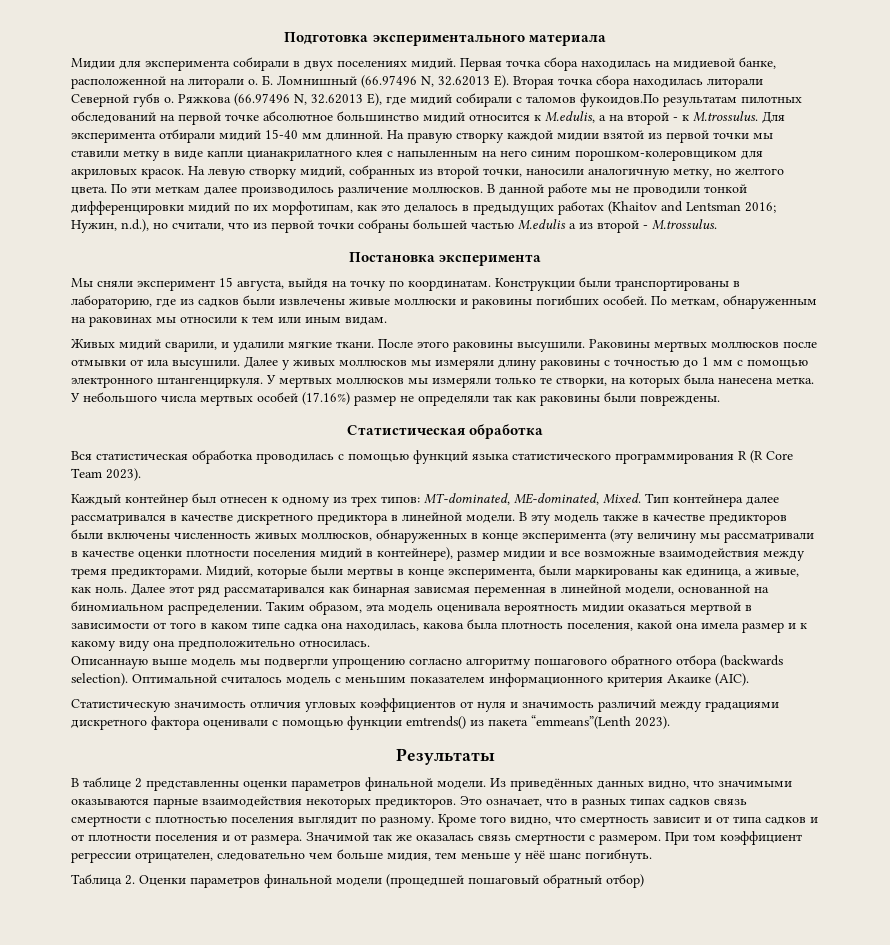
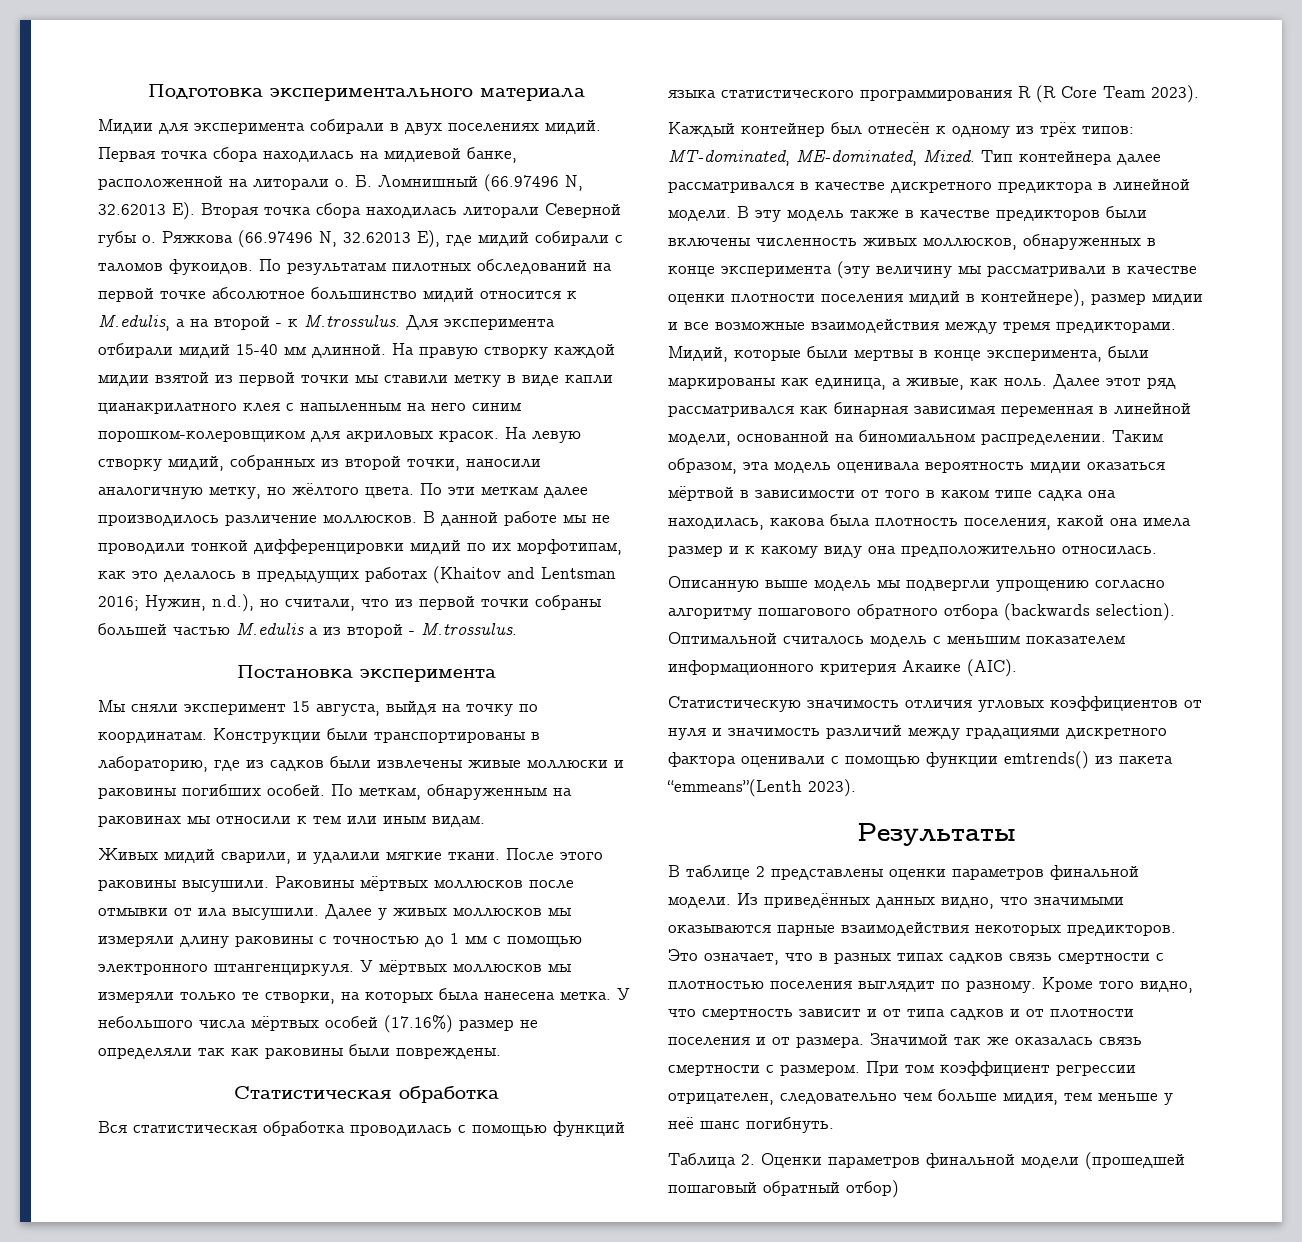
- Б. Ломнишный (66.97496 N, 32.62013 E). Вторая точка сбора находилась литорали Северной губв о.
+ Б. Ломнишный (66.97496 N, 32.62013 E). Вторая точка сбора находилась литорали Северной губы о.
- Ряжкова (66.97496 N, 32.62013 E), где мидий собирали с таломов фукоидов.По результатам пилотных обследований на первой точке абсолютное большинство мидий относится к M.edulis, а на второй - к M.trossulus. Для эксперимента отбирали мидий 15-40 мм длинной.
+ Ряжкова (66.97496 N, 32.62013 E), где мидий собирали с таломов фукоидов. По результатам пилотных обследований на первой точке абсолютное большинство мидий относится к M.edulis, а на второй - к M.trossulus. Для эксперимента отбирали мидий 15-40 мм длинной.
- На левую створку мидий, собранных из второй точки, наносили аналогичную метку, но желтого цвета.
+ На левую створку мидий, собранных из второй точки, наносили аналогичную метку, но жёлтого цвета.
- Раковины мертвых моллюсков после отмывки от ила высушили.
+ Раковины мёртвых моллюсков после отмывки от ила высушили.
- У мертвых моллюсков мы измеряли только те створки, на которых была нанесена метка.
+ У мёртвых моллюсков мы измеряли только те створки, на которых была нанесена метка.
- У небольшого числа мертвых особей (17.16%) размер не определяли так как раковины были повреждены.
+ У небольшого числа мёртвых особей (17.16%) размер не определяли так как раковины были повреждены.
- Каждый контейнер был отнесен к одному из трех типов: MT-dominated, ME-dominated, Mixed.
+ Каждый контейнер был отнесён к одному из трёх типов: MT-dominated, ME-dominated, Mixed.
- Далее этот ряд рассматаривался как бинарная зависмая переменная в линейной модели, основанной на биномиальном распределении.
+ Далее этот ряд рассматривался как бинарная зависимая переменная в линейной модели, основанной на биномиальном распределении.
- Таким образом, эта модель оценивала вероятность мидии оказаться мертвой в зависимости от того в каком типе садка она находилась, какова была плотность поселения, какой она имела размер и к какому виду она предположительно относилась.
+ Таким образом, эта модель оценивала вероятность мидии оказаться мёртвой в зависимости от того в каком типе садка она находилась, какова была плотность поселения, какой она имела размер и к какому виду она предположительно относилась.
- Описаннаую выше модель мы подвергли упрощению согласно алгоритму пошагового обратного отбора (backwards selection).
+ Описанную выше модель мы подвергли упрощению согласно алгоритму пошагового обратного отбора (backwards selection).
- В таблице 2 представленны оценки параметров финальной модели.
+ В таблице 2 представлены оценки параметров финальной модели.
- При том коэффициент регрессии отрицателен, следовательно чем больше мидия, тем меньше у нёё шанс погибнуть.
+ При том коэффициент регрессии отрицателен, следовательно чем больше мидия, тем меньше у неё шанс погибнуть.
- Таблица 2. Оценки параметров финальной модели (прощедшей пошаговый обратный отбор)
+ Таблица 2. Оценки параметров финальной модели (прошедшей пошаговый обратный отбор)

